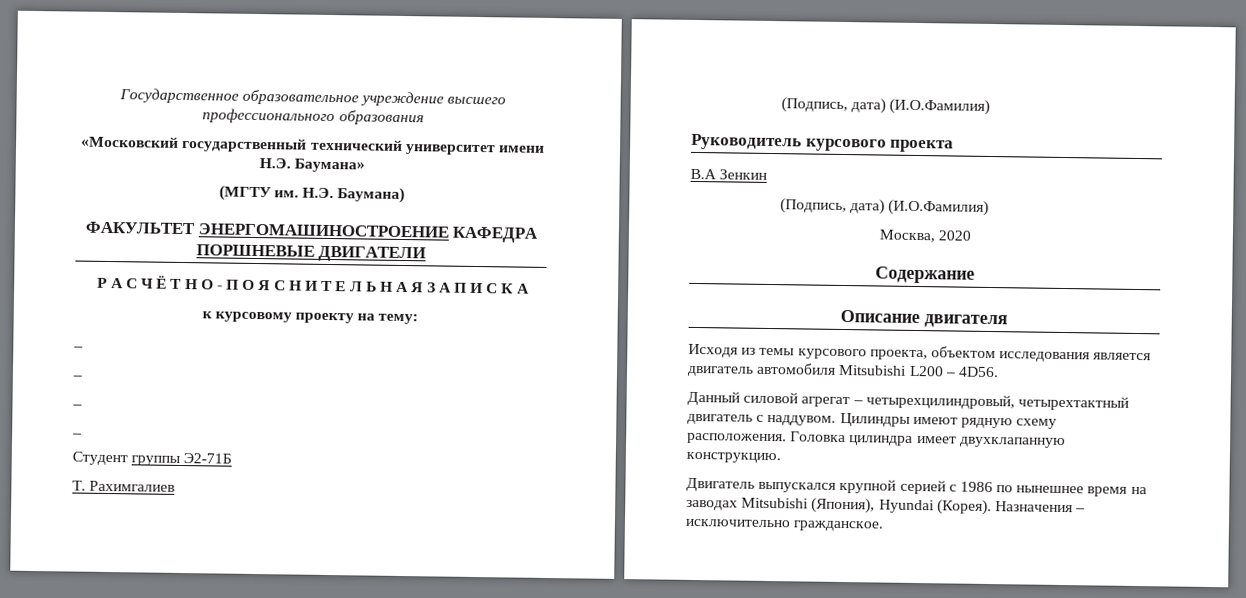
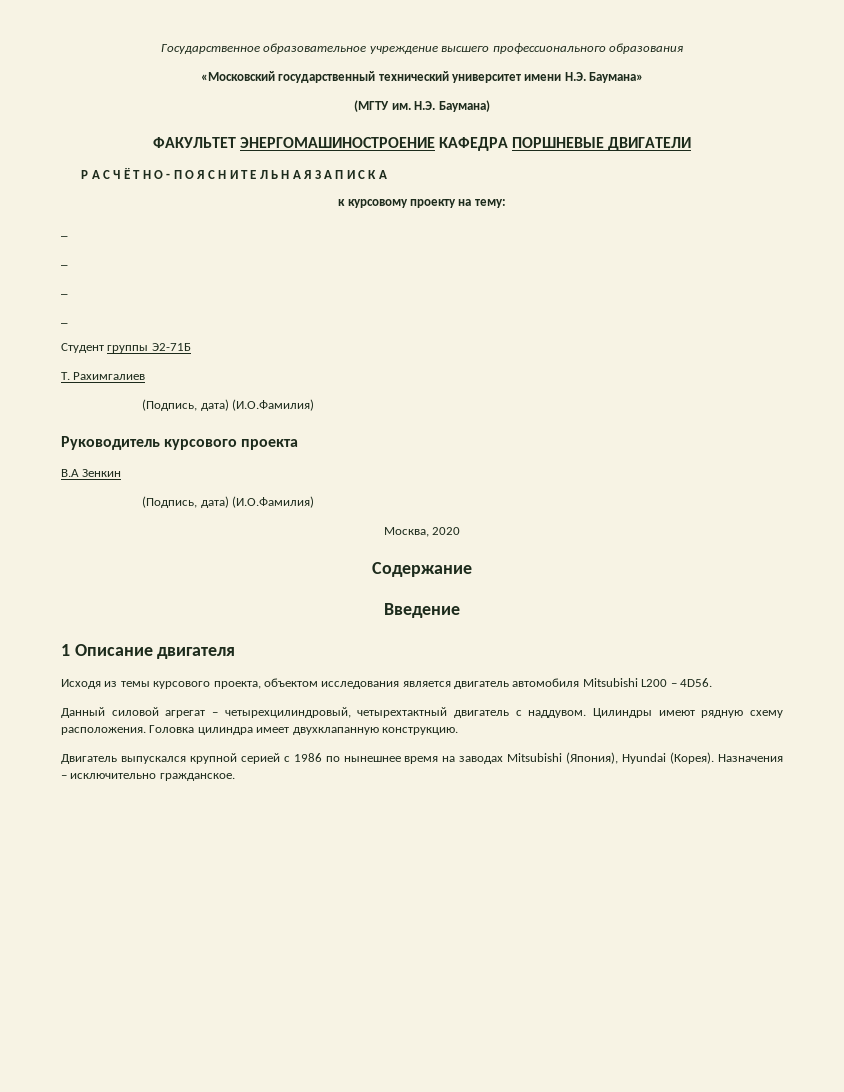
- Описание двигателя
+ Введение
+ 1 Описание двигателя

